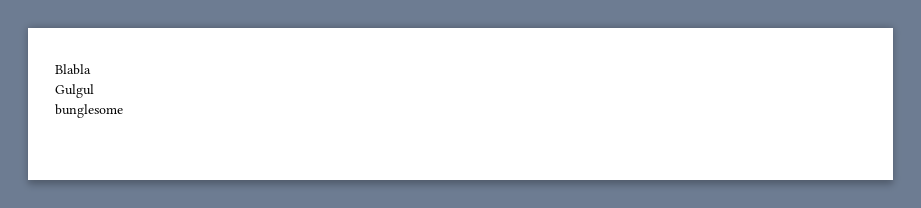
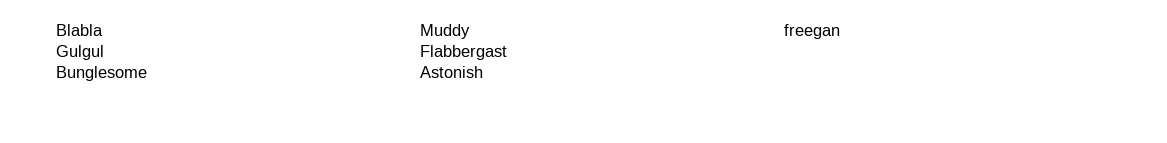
- bunglesome
+ Bunglesome
+ Muddy
+ Flabbergast
+ Astonish
+ freegan

